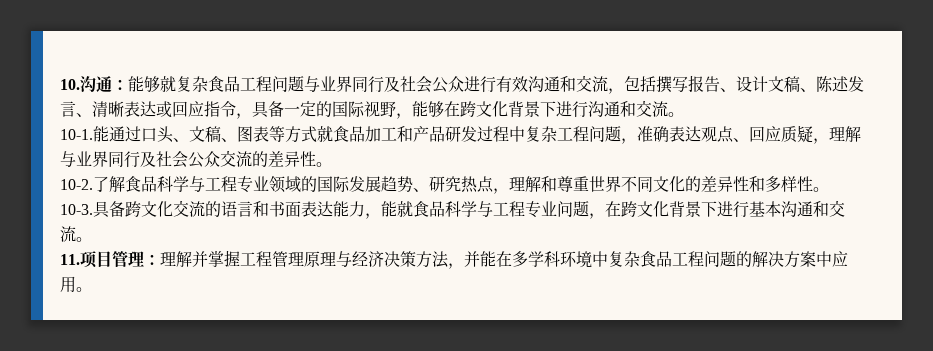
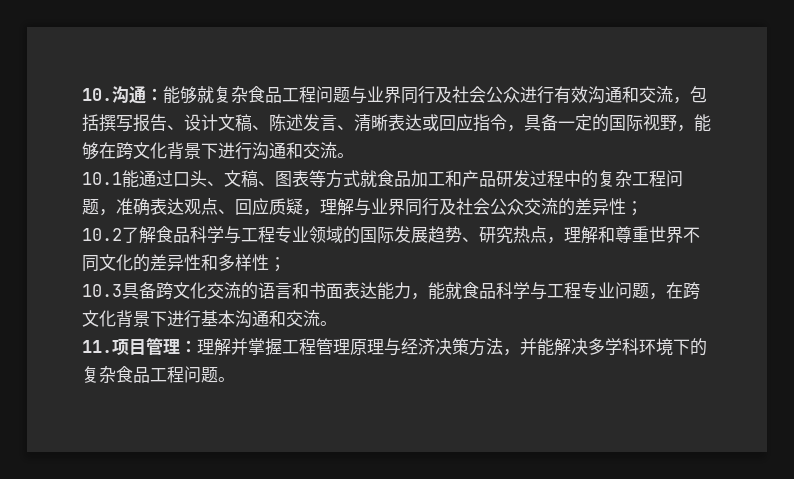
- 10-1.能通过口头、文稿、图表等方式就食品加工和产品研发过程中复杂工程问题，准确表达观点、回应质疑，理解与业界同行及社会公众交流的差异性。
- 10-2.了解食品科学与工程专业领域的国际发展趋势、研究热点，理解和尊重世界不同文化的差异性和多样性。
- 10-3.具备跨文化交流的语言和书面表达能力，能就食品科学与工程专业问题，在跨文化背景下进行基本沟通和交流。
+ 10.1能通过口头、文稿、图表等方式就食品加工和产品研发过程中的复杂工程问题，准确表达观点、回应质疑，理解与业界同行及社会公众交流的差异性；
+ 10.2了解食品科学与工程专业领域的国际发展趋势、研究热点，理解和尊重世界不同文化的差异性和多样性；
+ 10.3具备跨文化交流的语言和书面表达能力，能就食品科学与工程专业问题，在跨文化背景下进行基本沟通和交流。
- 11.项目管理：理解并掌握工程管理原理与经济决策方法，并能在多学科环境中复杂食品工程问题的解决方案中应用。
+ 11.项目管理：理解并掌握工程管理原理与经济决策方法，并能解决多学科环境下的复杂食品工程问题。

